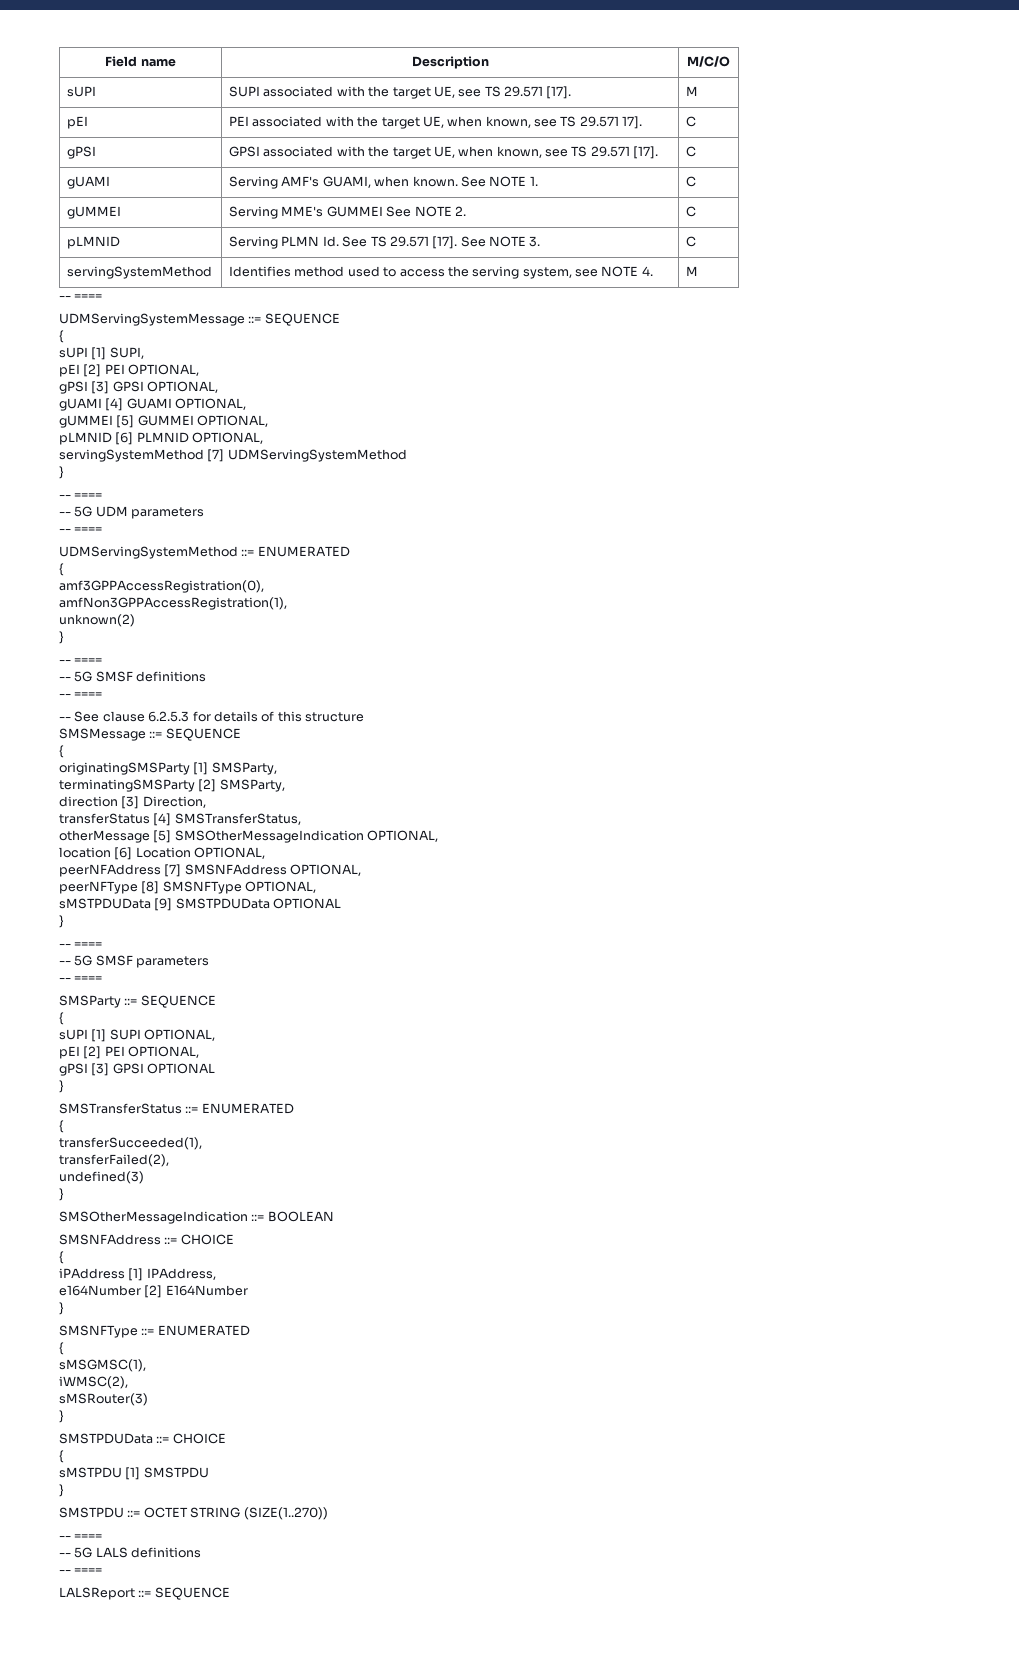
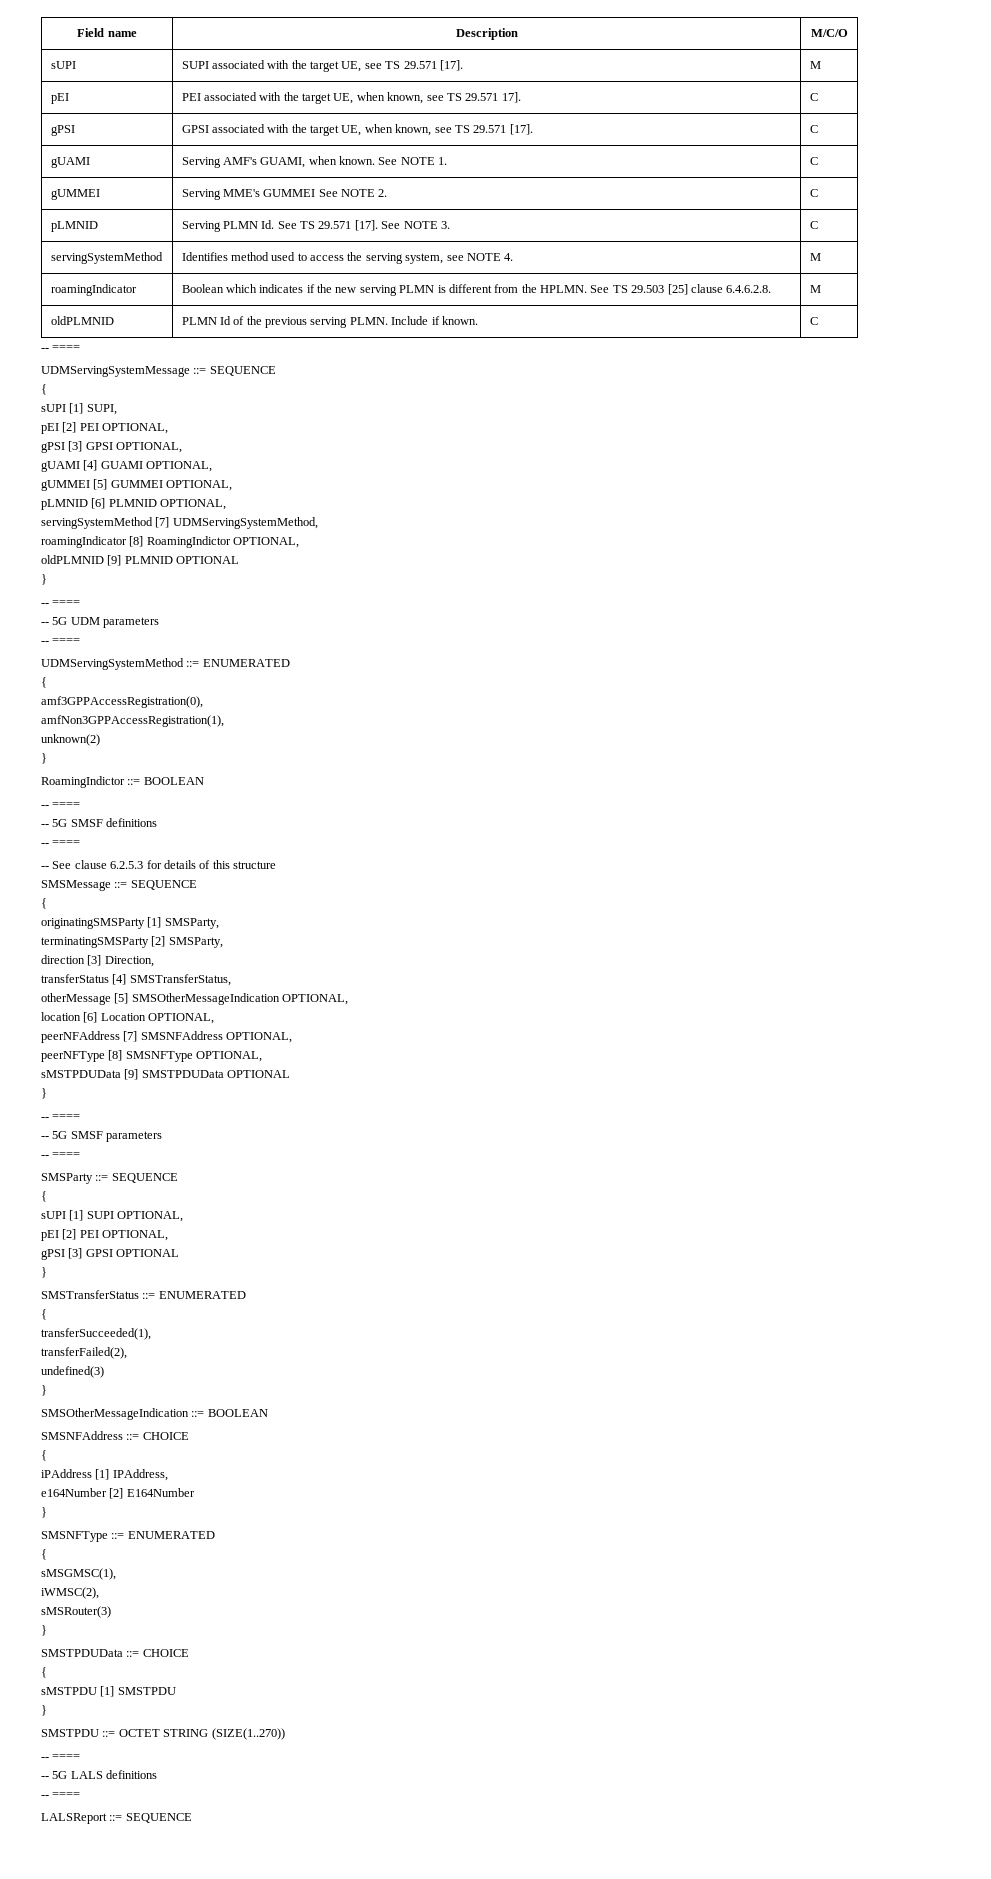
+ roamingIndicator | Boolean which indicates if the new serving PLMN is different from the HPLMN. See TS 29.503 [25] clause 6.4.6.2.8. | M
+ oldPLMNID | PLMN Id of the previous serving PLMN. Include if known. | C
- servingSystemMethod [7] UDMServingSystemMethod
+ servingSystemMethod [7] UDMServingSystemMethod,
+ roamingIndicator [8] RoamingIndictor OPTIONAL,
+ oldPLMNID [9] PLMNID OPTIONAL
+ RoamingIndictor ::= BOOLEAN

